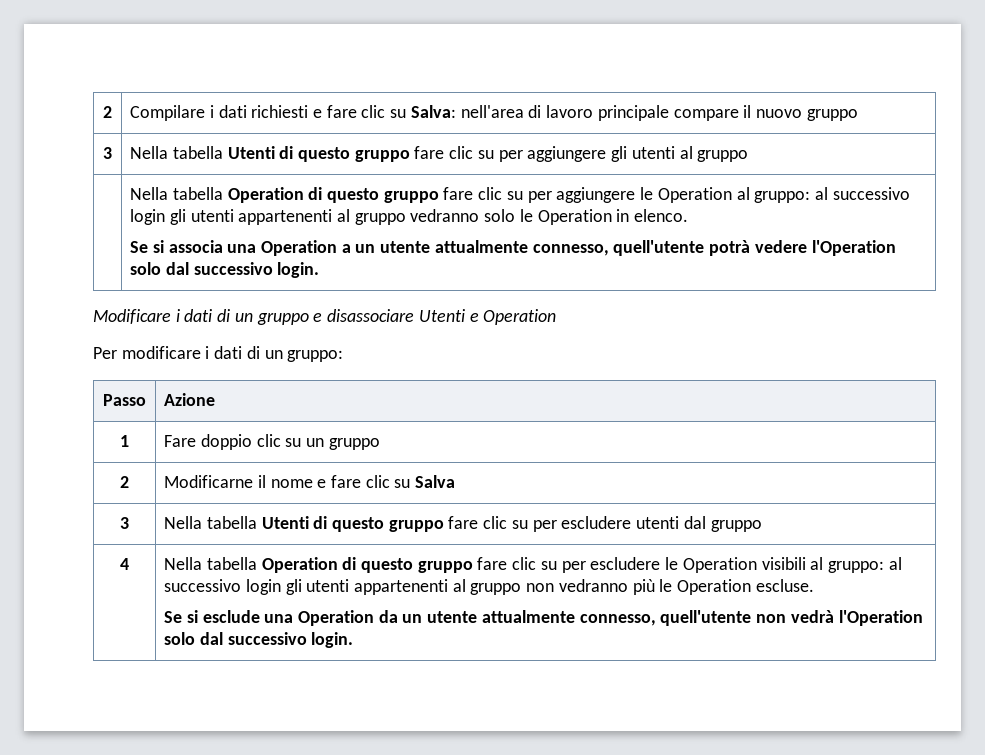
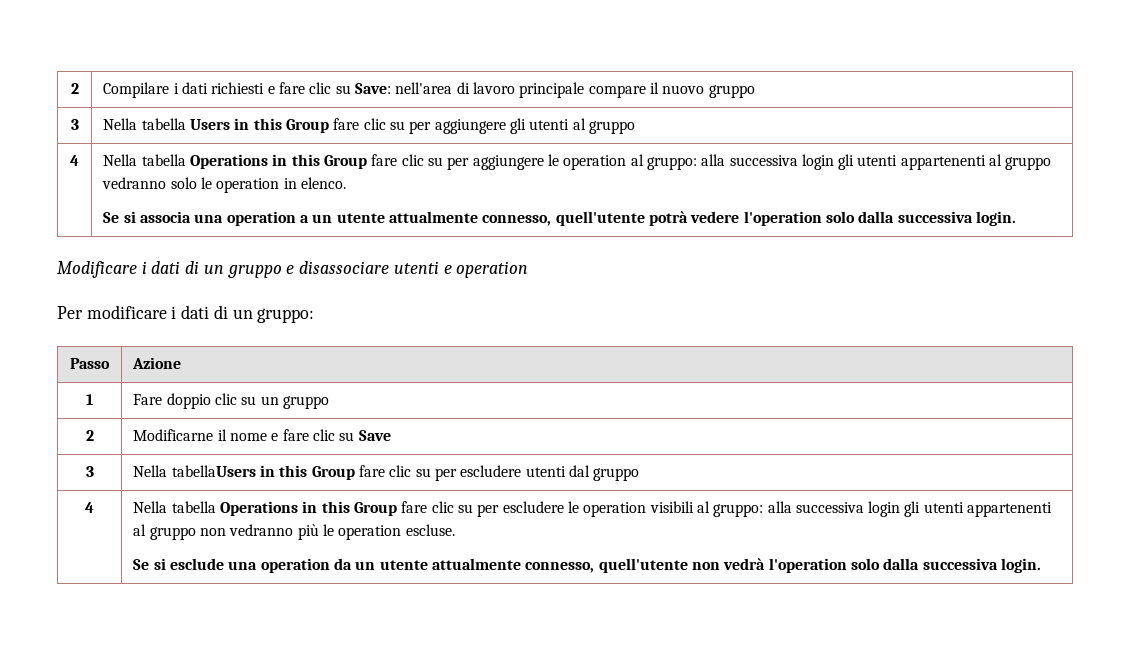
- 2 | Compilare i dati richiesti e fare clic su Salva: nell'area di lavoro principale compare il nuovo gruppo
+ 2 | Compilare i dati richiesti e fare clic su Save: nell'area di lavoro principale compare il nuovo gruppo
- 3 | Nella tabella Utenti di questo gruppo fare clic su per aggiungere gli utenti al gruppo
+ 3 | Nella tabella Users in this Group fare clic su per aggiungere gli utenti al gruppo
- Nella tabella Operation di questo gruppo fare clic su per aggiungere le Operation al gruppo: al successivo login gli utenti appartenenti al gruppo vedranno solo le Operation in elenco.
+ 4 | Nella tabella Operations in this Group fare clic su per aggiungere le operation al gruppo: alla successiva login gli utenti appartenenti al gruppo vedranno solo le operation in elenco.
- Se si associa una Operation a un utente attualmente connesso, quell'utente potrà vedere l'Operation solo dal successivo login.
+ Se si associa una operation a un utente attualmente connesso, quell'utente potrà vedere l'operation solo dalla successiva login.
- Modificare i dati di un gruppo e disassociare Utenti e Operation
+ Modificare i dati di un gruppo e disassociare utenti e operation
- 2 | Modificarne il nome e fare clic su Salva
- 3 | Nella tabella Utenti di questo gruppo fare clic su per escludere utenti dal gruppo
+ 2 | Modificarne il nome e fare clic su Save
+ 3 | Nella tabellaUsers in this Group fare clic su per escludere utenti dal gruppo
- Nella tabella Operation di questo gruppo fare clic su per escludere le Operation visibili al gruppo: al successivo login gli utenti appartenenti al gruppo non vedranno più le Operation escluse.
+ Nella tabella Operations in this Group fare clic su per escludere le operation visibili al gruppo: alla successiva login gli utenti appartenenti al gruppo non vedranno più le operation escluse.
- Se si esclude una Operation da un utente attualmente connesso, quell'utente non vedrà l'Operation solo dal successivo login.
+ Se si esclude una operation da un utente attualmente connesso, quell'utente non vedrà l'operation solo dalla successiva login.

